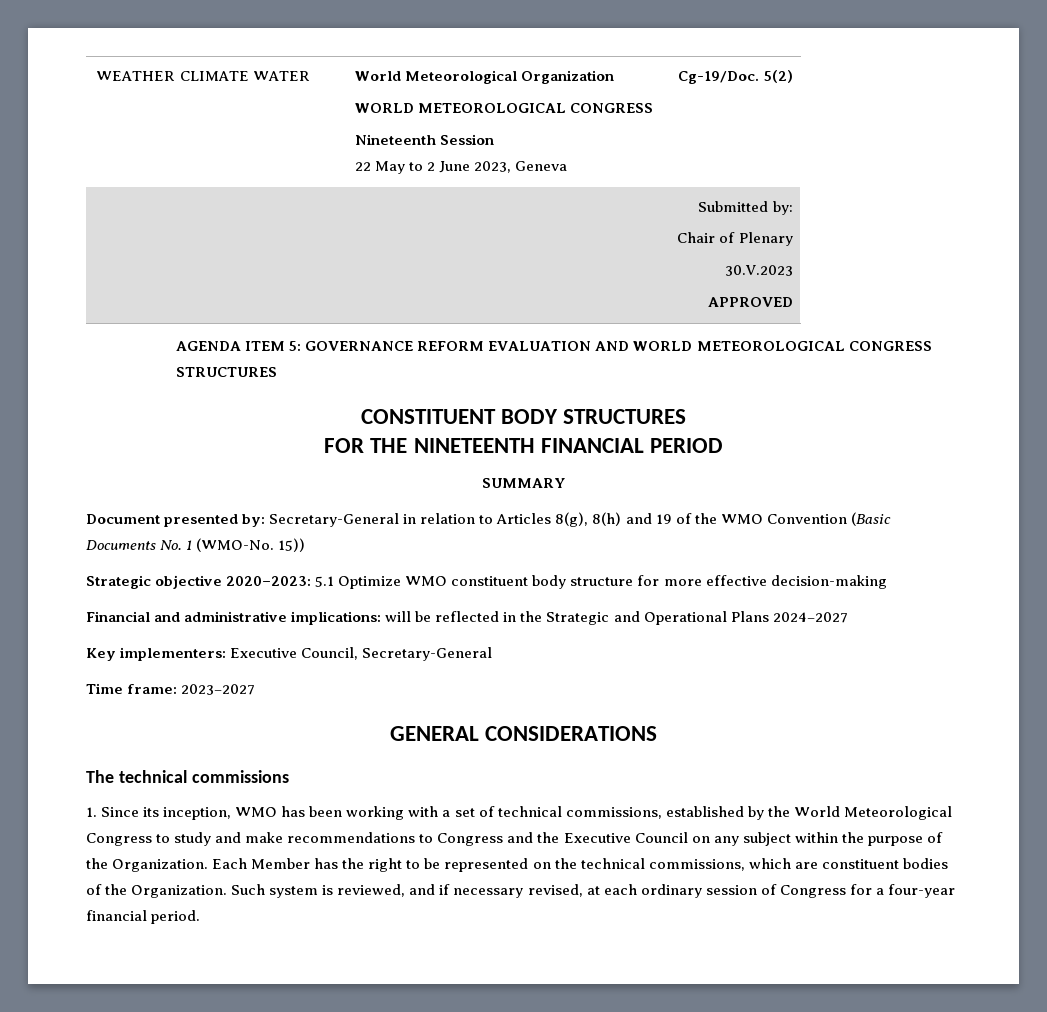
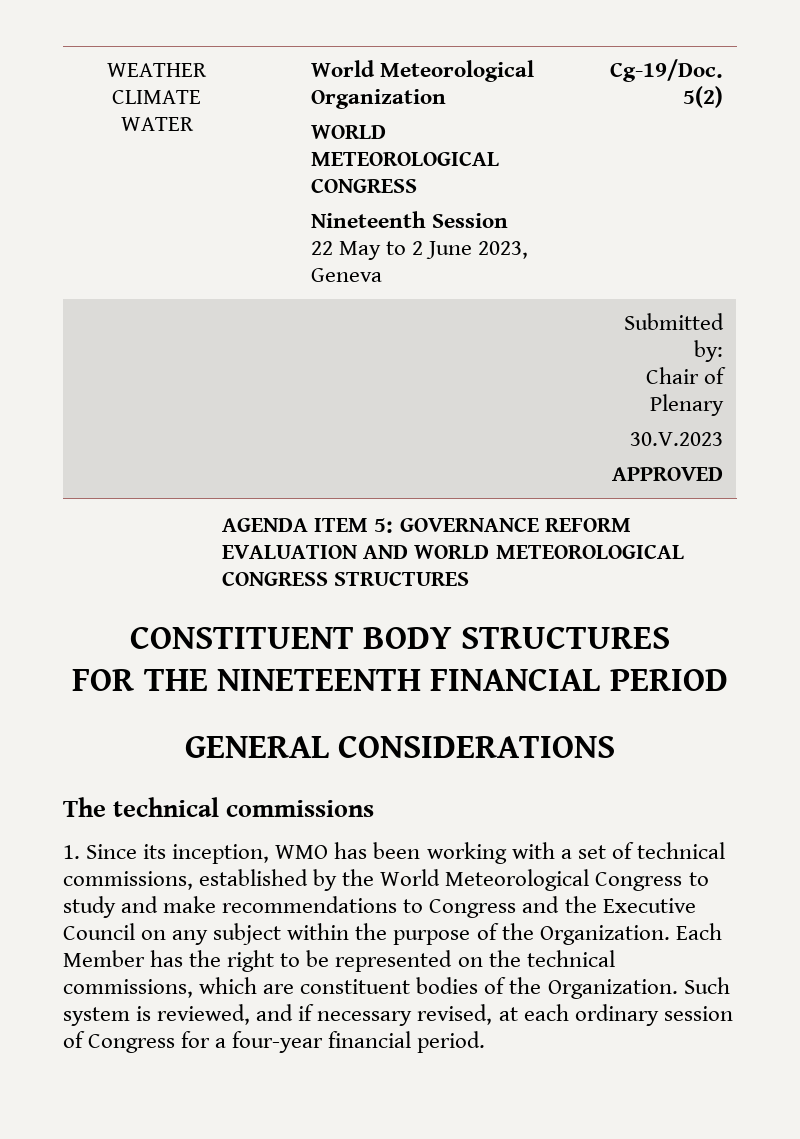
- SUMMARY
- Document presented by: Secretary-General in relation to Articles 8(g), 8(h) and 19 of the WMO Convention (Basic Documents No. 1 (WMO-No. 15))
- Strategic objective 2020–2023: 5.1 Optimize WMO constituent body structure for more effective decision-making
- Financial and administrative implications: will be reflected in the Strategic and Operational Plans 2024–2027
- Key implementers: Executive Council, Secretary-General
- Time frame: 2023–2027

